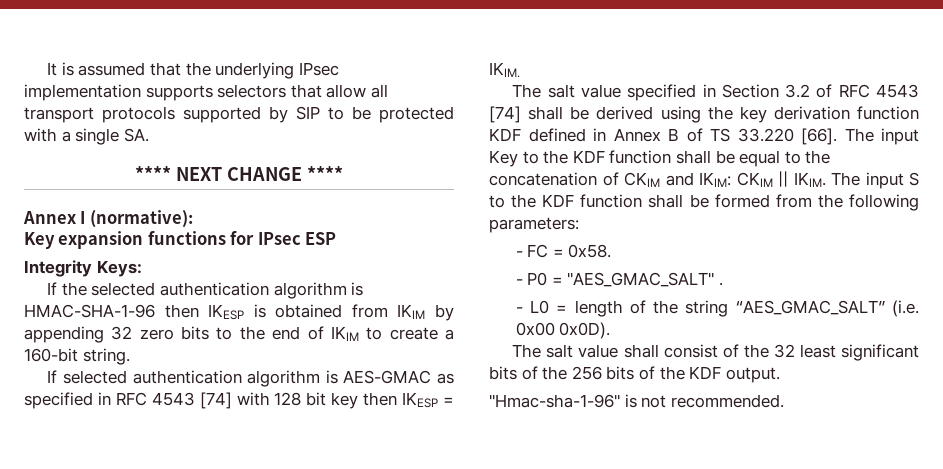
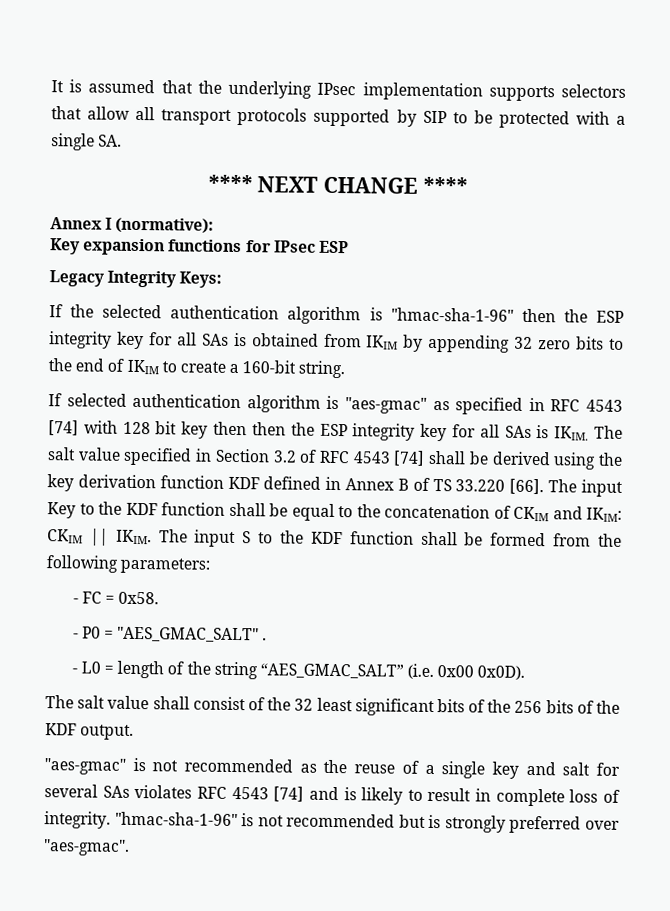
- Integrity Keys:
+ Legacy Integrity Keys:
- If the selected authentication algorithm is HMAC-SHA-1-96 then IKESP is obtained from IKIM by appending 32 zero bits to the end of IKIM to create a 160-bit string.
+ If the selected authentication algorithm is "hmac-sha-1-96" then the ESP integrity key for all SAs is obtained from IKIM by appending 32 zero bits to the end of IKIM to create a 160-bit string.
- If selected authentication algorithm is AES-GMAC as specified in RFC 4543 [74] with 128 bit key then IKESP = IKIM.
- The salt value specified in Section 3.2 of RFC 4543 [74] shall be derived using the key derivation function KDF defined in Annex B of TS 33.220 [66].
+ If selected authentication algorithm is "aes-gmac" as specified in RFC 4543 [74] with 128 bit key then then the ESP integrity key for all SAs is IKIM. The salt value specified in Section 3.2 of RFC 4543 [74] shall be derived using the key derivation function KDF defined in Annex B of TS 33.220 [66].
- "Hmac-sha-1-96" is not recommended.
+ "aes-gmac" is not recommended as the reuse of a single key and salt for several SAs violates RFC 4543 [74] and is likely to result in complete loss of integrity. "hmac-sha-1-96" is not recommended but is strongly preferred over "aes-gmac".

